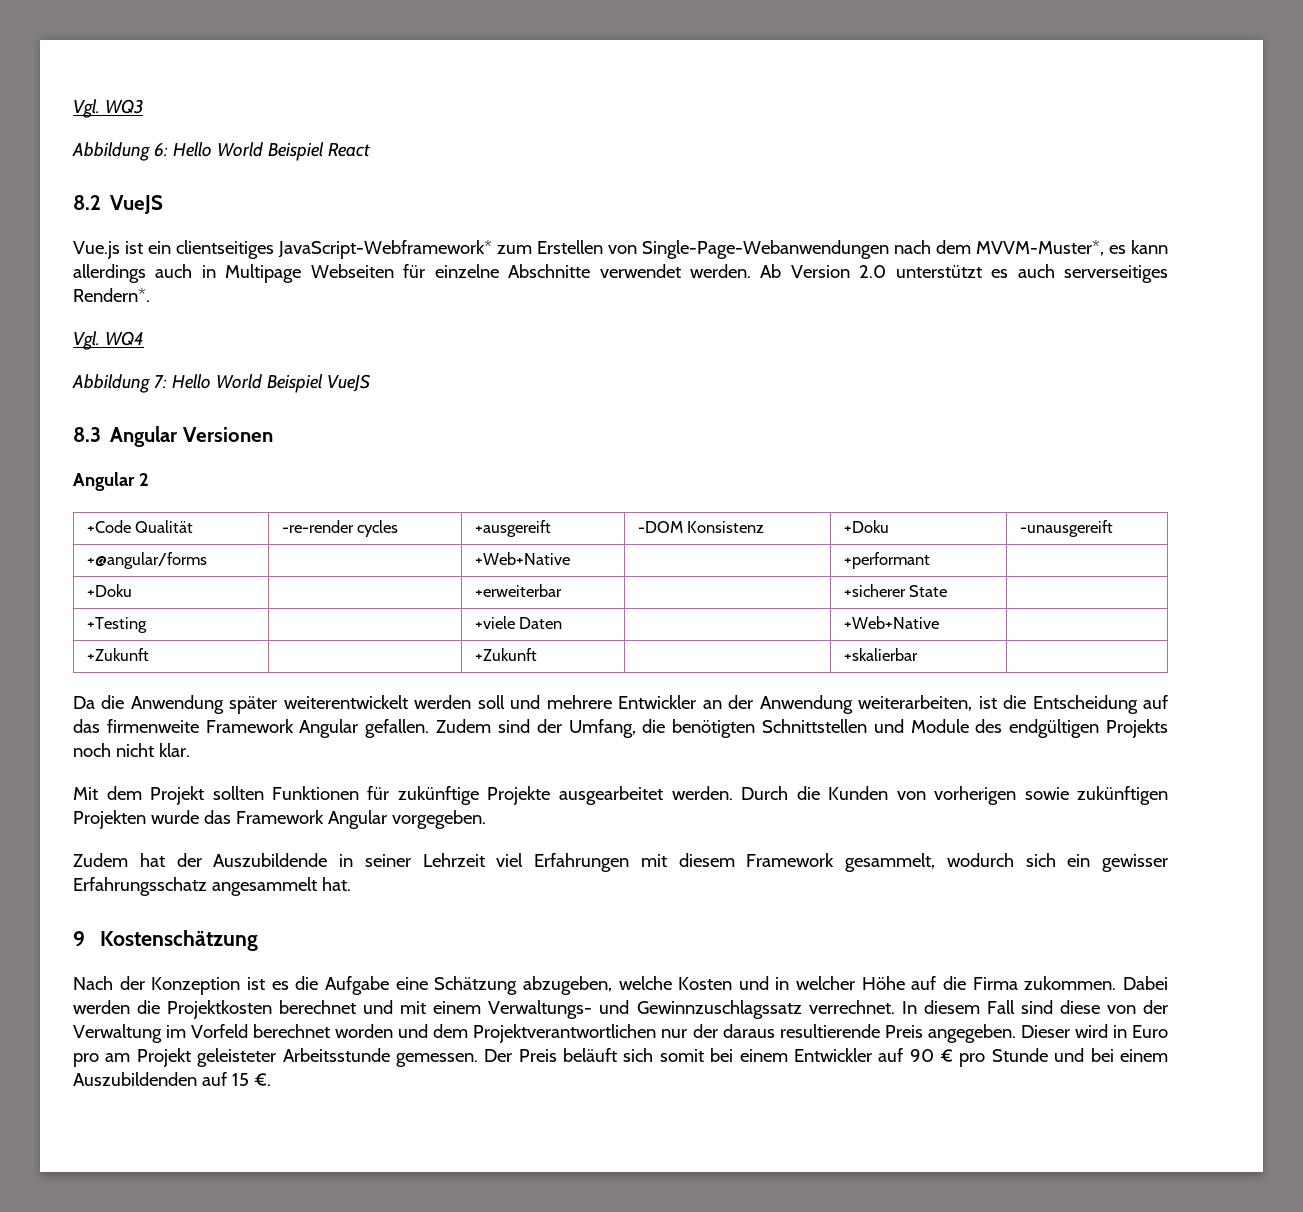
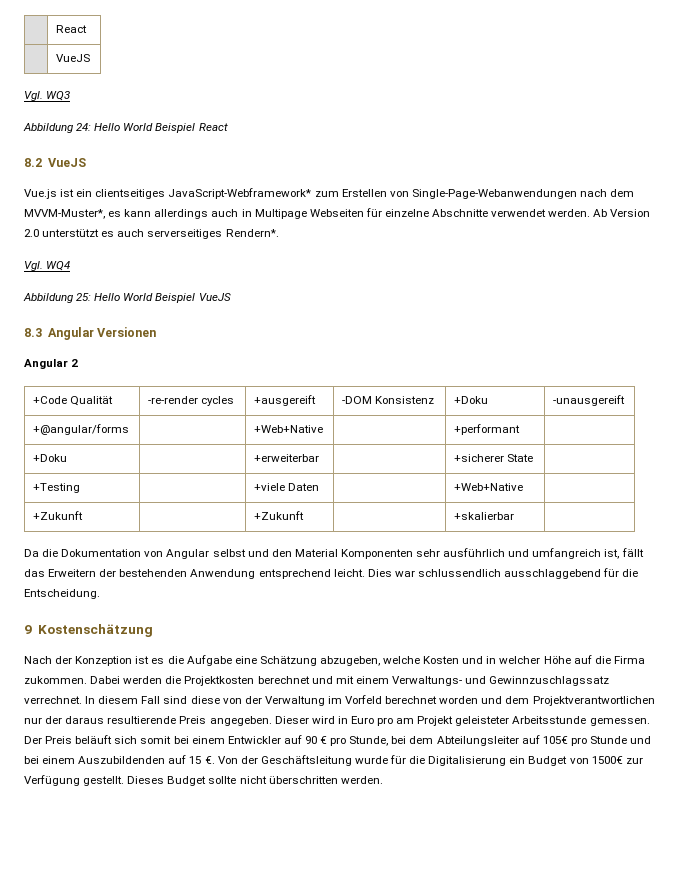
+ | React
+ | VueJS
- Abbildung 6: Hello World Beispiel React
+ Abbildung 24: Hello World Beispiel React
- Abbildung 7: Hello World Beispiel VueJS
+ Abbildung 25: Hello World Beispiel VueJS
- Da die Anwendung später weiterentwickelt werden soll und mehrere Entwickler an der Anwendung weiterarbeiten, ist die Entscheidung auf das firmenweite Framework Angular gefallen. Zudem sind der Umfang, die benötigten Schnittstellen und Module des endgültigen Projekts noch nicht klar.
- Mit dem Projekt sollten Funktionen für zukünftige Projekte ausgearbeitet werden. Durch die Kunden von vorherigen sowie zukünftigen Projekten wurde das Framework Angular vorgegeben.
- Zudem hat der Auszubildende in seiner Lehrzeit viel Erfahrungen mit diesem Framework gesammelt, wodurch sich ein gewisser Erfahrungsschatz angesammelt hat.
+ Da die Dokumentation von Angular selbst und den Material Komponenten sehr ausführlich und umfangreich ist, fällt das Erweitern der bestehenden Anwendung entsprechend leicht. Dies war schlussendlich ausschlaggebend für die Entscheidung.
- Der Preis beläuft sich somit bei einem Entwickler auf 90 € pro Stunde und bei einem Auszubildenden auf 15 €.
+ Der Preis beläuft sich somit bei einem Entwickler auf 90 € pro Stunde, bei dem Abteilungsleiter auf 105€ pro Stunde und bei einem Auszubildenden auf 15 €.
+ Von der Geschäftsleitung wurde für die Digitalisierung ein Budget von 1500€ zur Verfügung gestellt. Dieses Budget sollte nicht überschritten werden.

